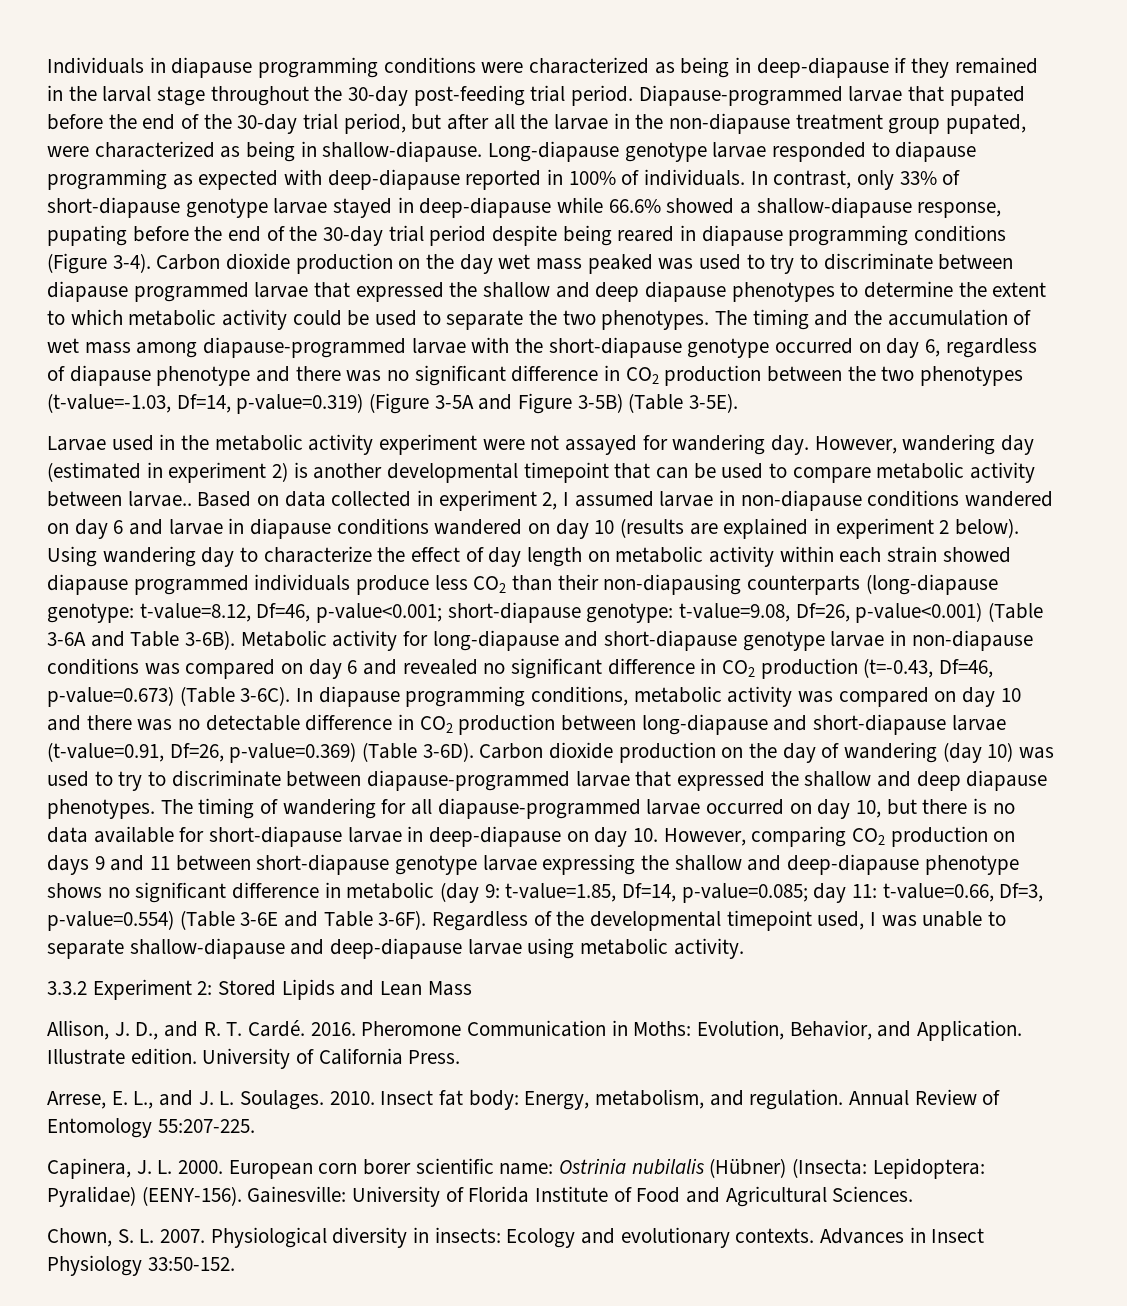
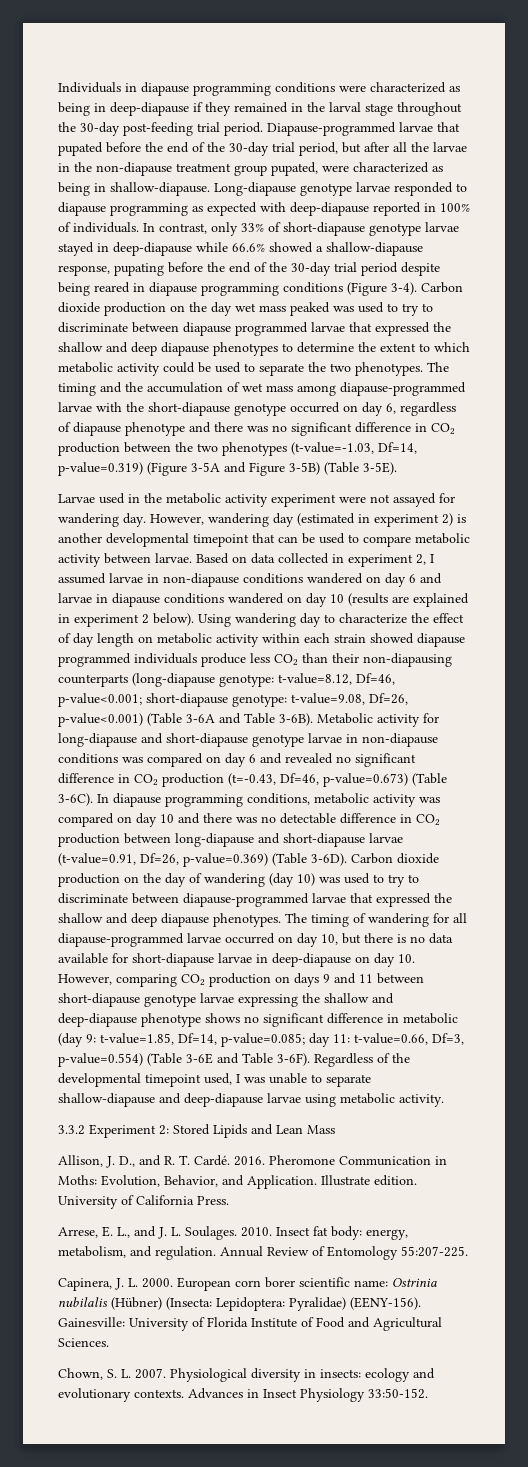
- However, wandering day (estimated in experiment 2) is another developmental timepoint that can be used to compare metabolic activity between larvae..
+ However, wandering day (estimated in experiment 2) is another developmental timepoint that can be used to compare metabolic activity between larvae.
- Insect fat body: Energy, metabolism, and regulation.
+ Insect fat body: energy, metabolism, and regulation.
- Physiological diversity in insects: Ecology and evolutionary contexts.
+ Physiological diversity in insects: ecology and evolutionary contexts.

